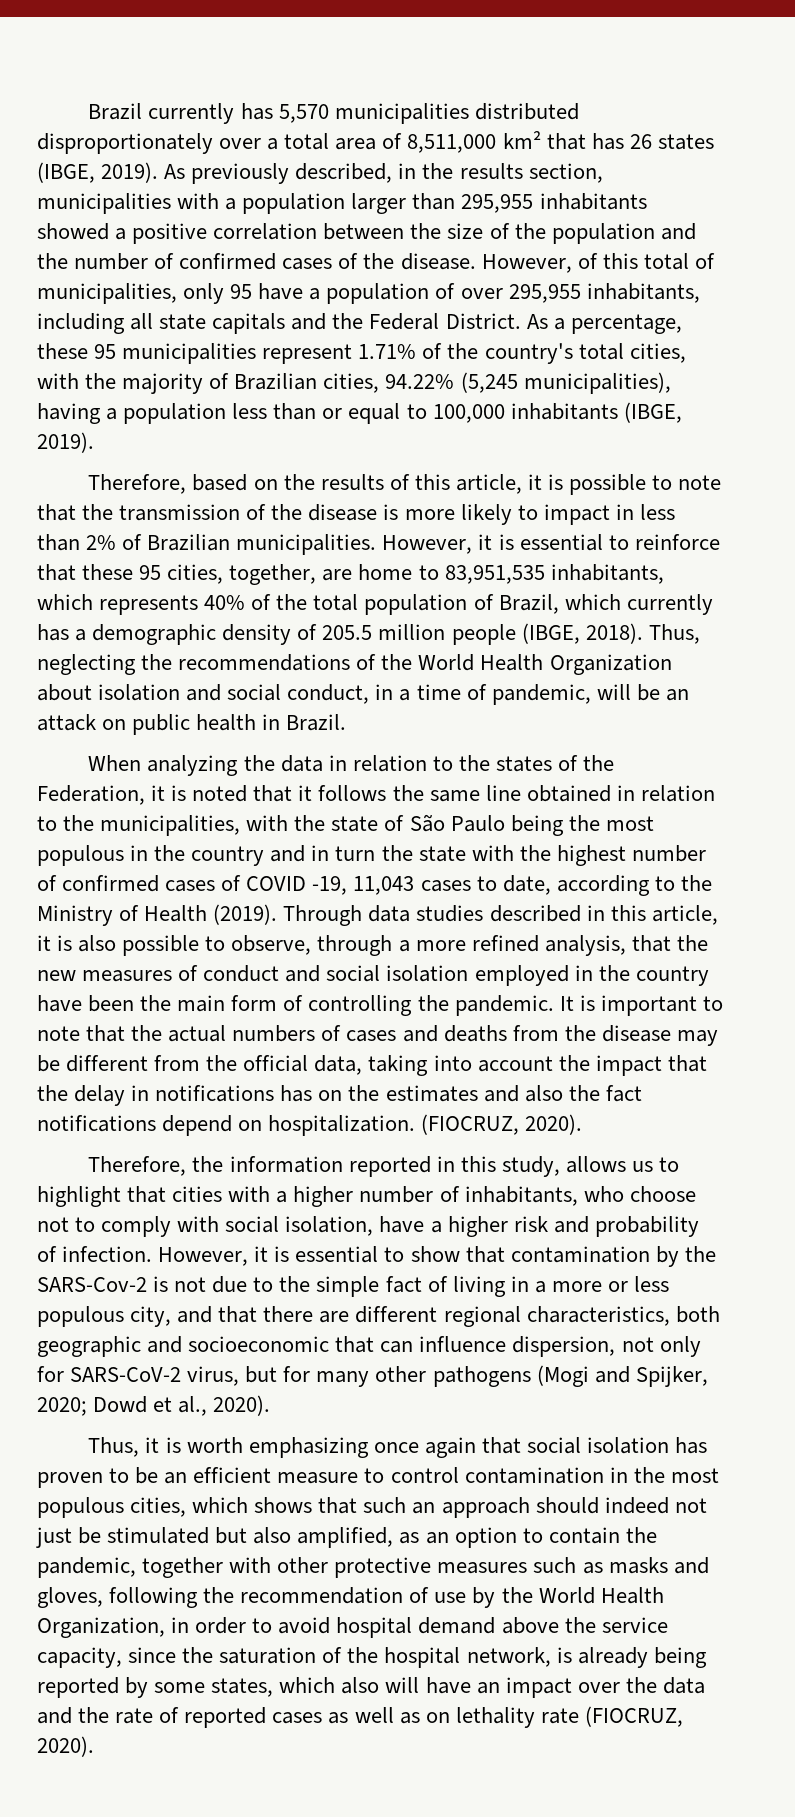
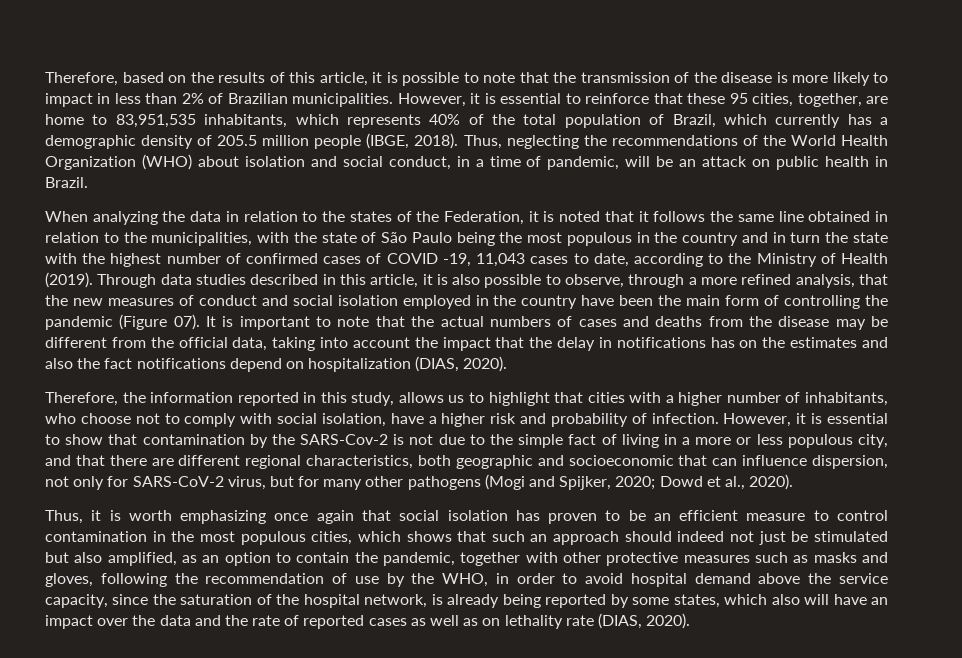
- Brazil currently has 5,570 municipalities distributed disproportionately over a total area of 8,511,000 km² that has 26 states (IBGE, 2019). As previously described, in the results section, municipalities with a population larger than 295,955 inhabitants showed a positive correlation between the size of the population and the number of confirmed cases of the disease. However, of this total of municipalities, only 95 have a population of over 295,955 inhabitants, including all state capitals and the Federal District. As a percentage, these 95 municipalities represent 1.71% of the country's total cities, with the majority of Brazilian cities, 94.22% (5,245 municipalities), having a population less than or equal to 100,000 inhabitants (IBGE, 2019).
- Thus, neglecting the recommendations of the World Health Organization about isolation and social conduct, in a time of pandemic, will be an attack on public health in Brazil.
+ Thus, neglecting the recommendations of the World Health Organization (WHO) about isolation and social conduct, in a time of pandemic, will be an attack on public health in Brazil.
- Through data studies described in this article, it is also possible to observe, through a more refined analysis, that the new measures of conduct and social isolation employed in the country have been the main form of controlling the pandemic.
+ Through data studies described in this article, it is also possible to observe, through a more refined analysis, that the new measures of conduct and social isolation employed in the country have been the main form of controlling the pandemic (Figure 07).
- It is important to note that the actual numbers of cases and deaths from the disease may be different from the official data, taking into account the impact that the delay in notifications has on the estimates and also the fact notifications depend on hospitalization. (FIOCRUZ, 2020).
+ It is important to note that the actual numbers of cases and deaths from the disease may be different from the official data, taking into account the impact that the delay in notifications has on the estimates and also the fact notifications depend on hospitalization (DIAS, 2020).
- Thus, it is worth emphasizing once again that social isolation has proven to be an efficient measure to control contamination in the most populous cities, which shows that such an approach should indeed not just be stimulated but also amplified, as an option to contain the pandemic, together with other protective measures such as masks and gloves, following the recommendation of use by the World Health Organization, in order to avoid hospital demand above the service capacity, since the saturation of the hospital network, is already being reported by some states, which also will have an impact over the data and the rate of reported cases as well as on lethality rate (FIOCRUZ, 2020).
+ Thus, it is worth emphasizing once again that social isolation has proven to be an efficient measure to control contamination in the most populous cities, which shows that such an approach should indeed not just be stimulated but also amplified, as an option to contain the pandemic, together with other protective measures such as masks and gloves, following the recommendation of use by the WHO, in order to avoid hospital demand above the service capacity, since the saturation of the hospital network, is already being reported by some states, which also will have an impact over the data and the rate of reported cases as well as on lethality rate (DIAS, 2020).

